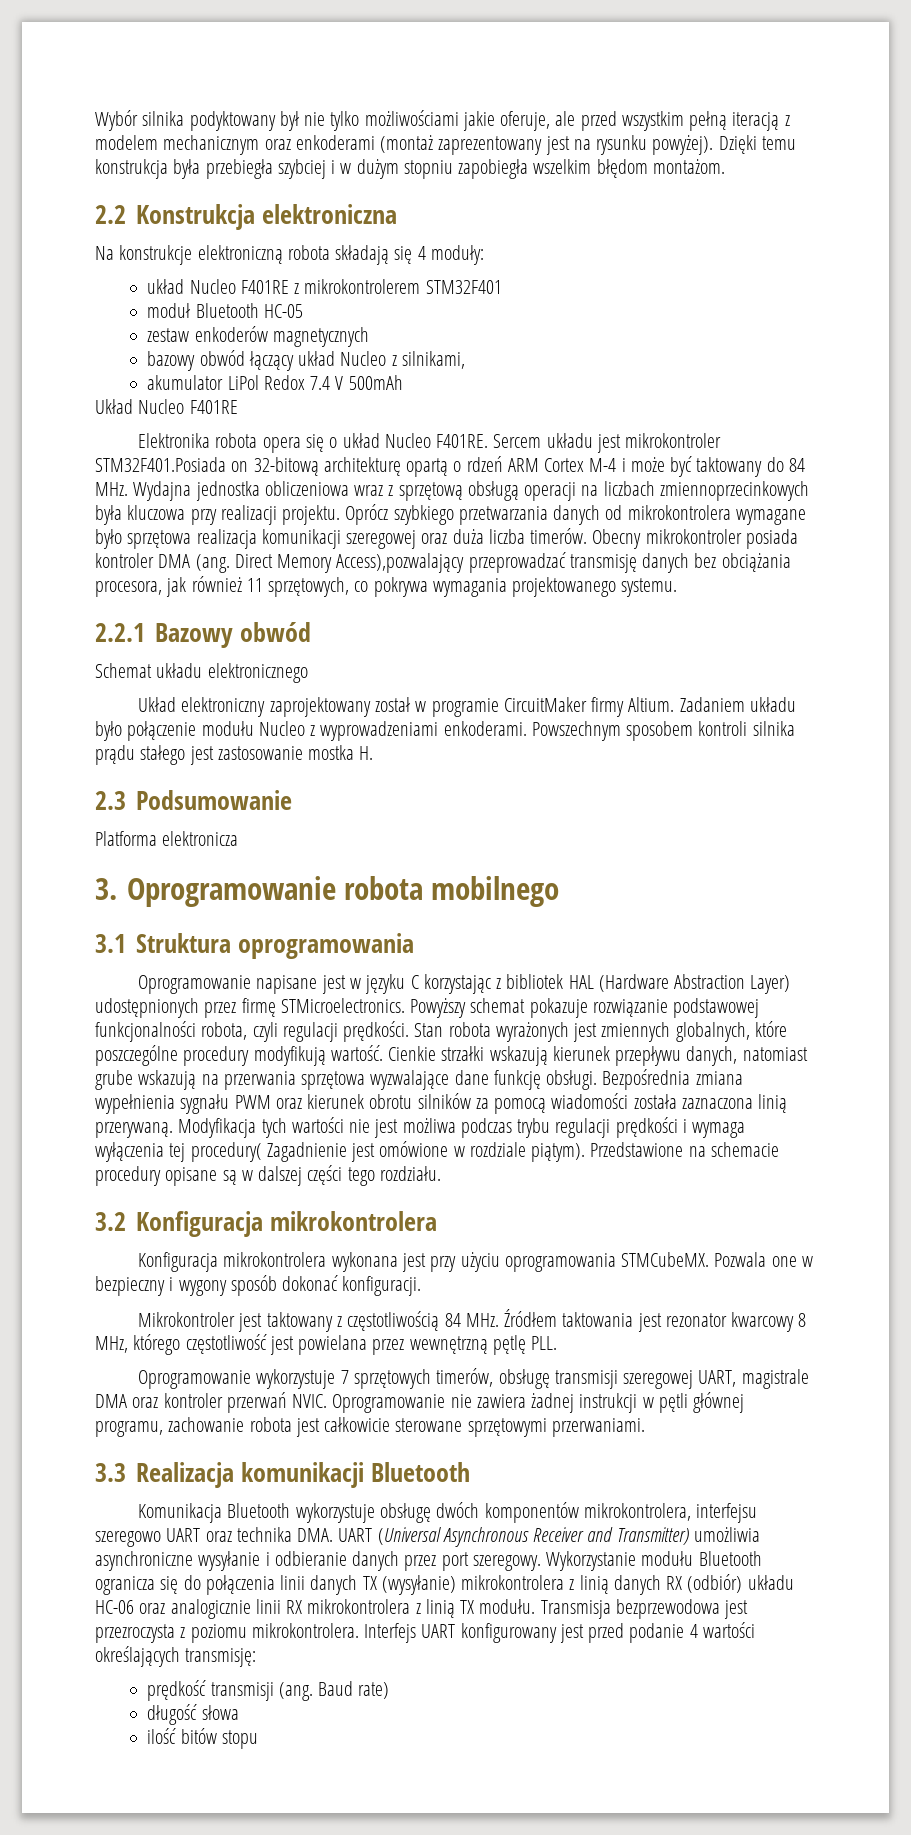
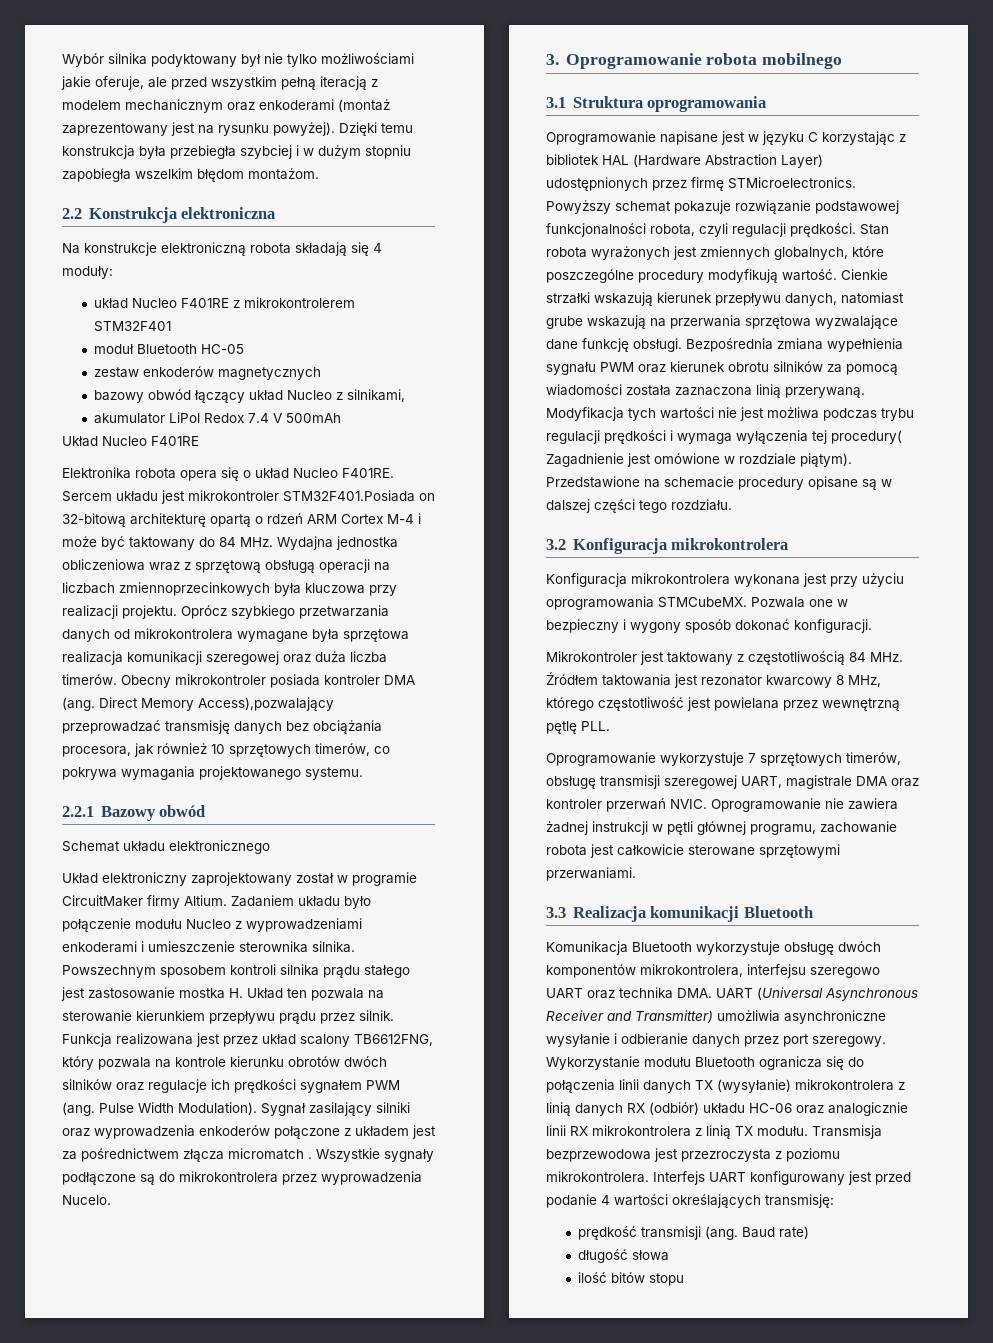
- Oprócz szybkiego przetwarzania danych od mikrokontrolera wymagane było sprzętowa realizacja komunikacji szeregowej oraz duża liczba timerów.
+ Oprócz szybkiego przetwarzania danych od mikrokontrolera wymagane była sprzętowa realizacja komunikacji szeregowej oraz duża liczba timerów.
- Direct Memory Access),pozwalający przeprowadzać transmisję danych bez obciążania procesora, jak również 11 sprzętowych, co pokrywa wymagania projektowanego systemu.
+ Direct Memory Access),pozwalający przeprowadzać transmisję danych bez obciążania procesora, jak również 10 sprzętowych timerów, co pokrywa wymagania projektowanego systemu.
- Zadaniem układu było połączenie modułu Nucleo z wyprowadzeniami enkoderami.
+ Zadaniem układu było połączenie modułu Nucleo z wyprowadzeniami enkoderami i umieszczenie sterownika silnika.
- Powszechnym sposobem kontroli silnika prądu stałego jest zastosowanie mostka H.
- 2.3 Podsumowanie
- Platforma elektronicza
+ Powszechnym sposobem kontroli silnika prądu stałego jest zastosowanie mostka H. Układ ten pozwala na sterowanie kierunkiem przepływu prądu przez silnik. Funkcja realizowana jest przez układ scalony TB6612FNG, który pozwala na kontrole kierunku obrotów dwóch silników oraz regulacje ich prędkości sygnałem PWM (ang. Pulse Width Modulation). Sygnał zasilający silniki oraz wyprowadzenia enkoderów połączone z układem jest za pośrednictwem złącza micromatch . Wszystkie sygnały podłączone są do mikrokontrolera przez wyprowadzenia Nucelo.

